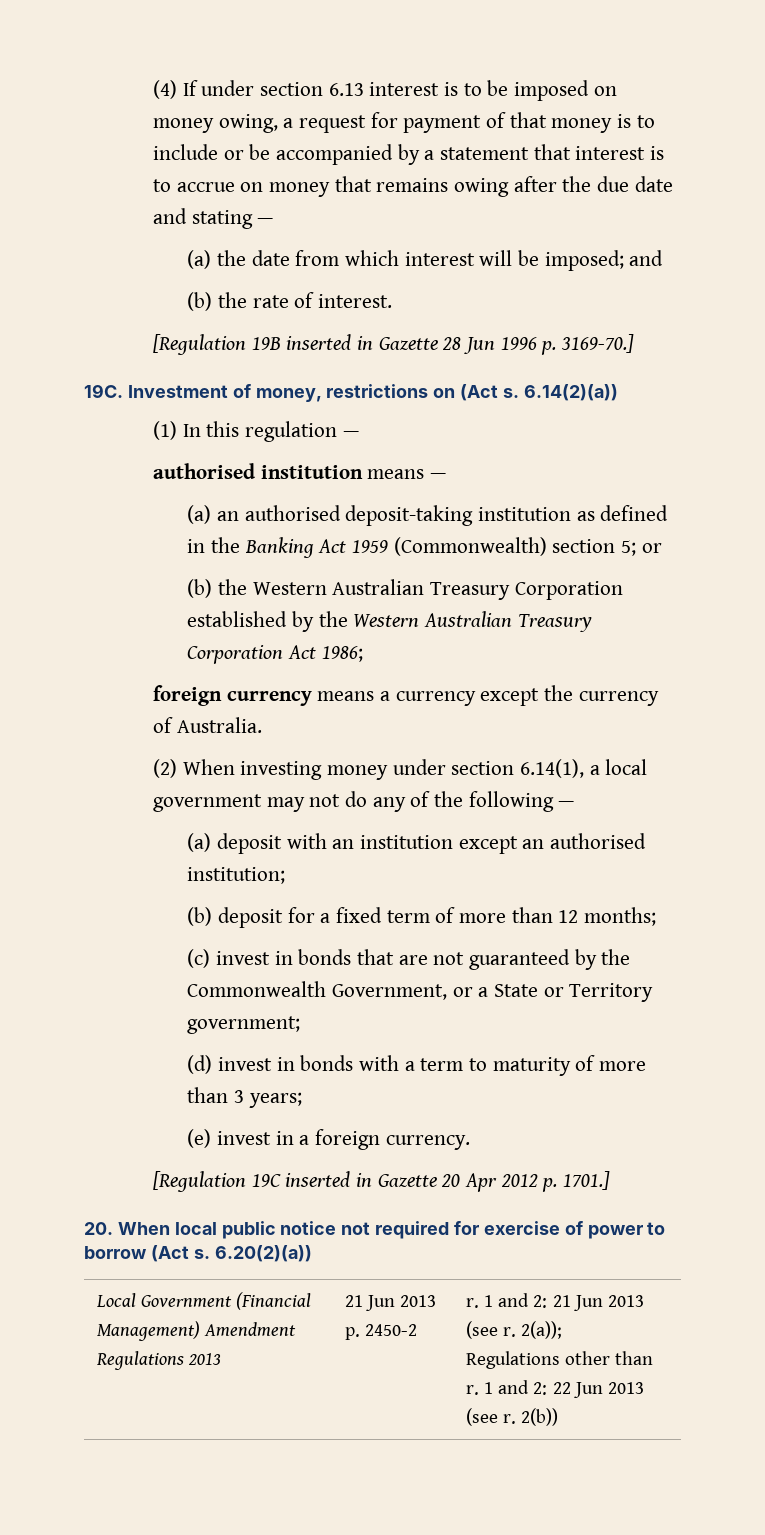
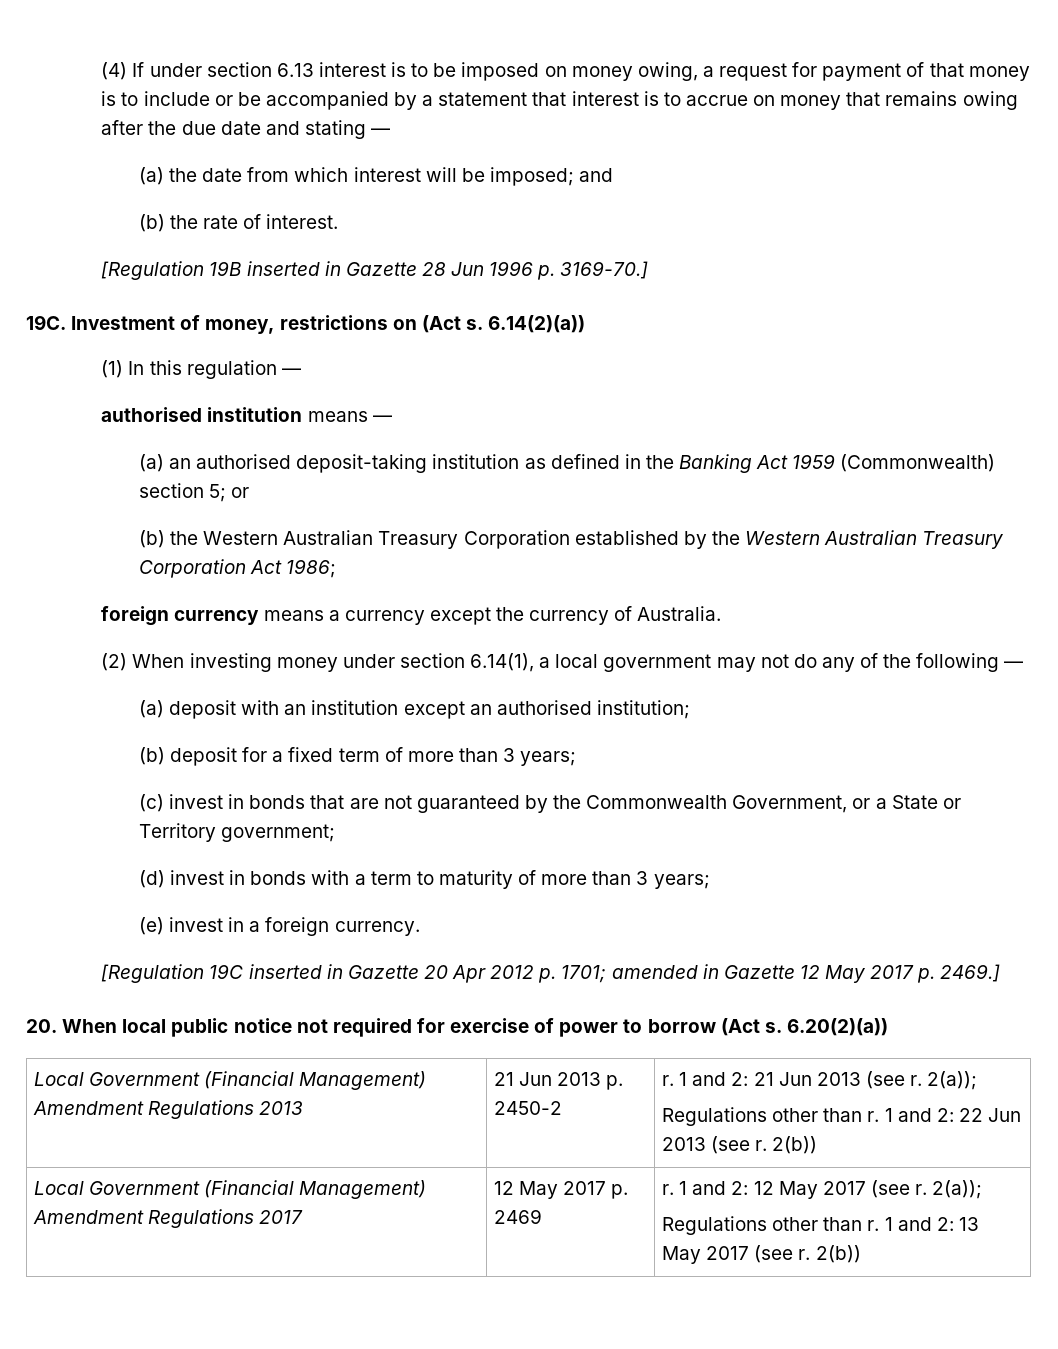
- (b) deposit for a fixed term of more than 12 months;
+ (b) deposit for a fixed term of more than 3 years;
- [Regulation 19C inserted in Gazette 20 Apr 2012 p. 1701.]
+ [Regulation 19C inserted in Gazette 20 Apr 2012 p. 1701; amended in Gazette 12 May 2017 p. 2469.]
+ Local Government (Financial Management) Amendment Regulations 2017 | 12 May 2017 p. 2469 | r. 1 and 2: 12 May 2017 (see r. 2(a));
+ Regulations other than r. 1 and 2: 13 May 2017 (see r. 2(b))

